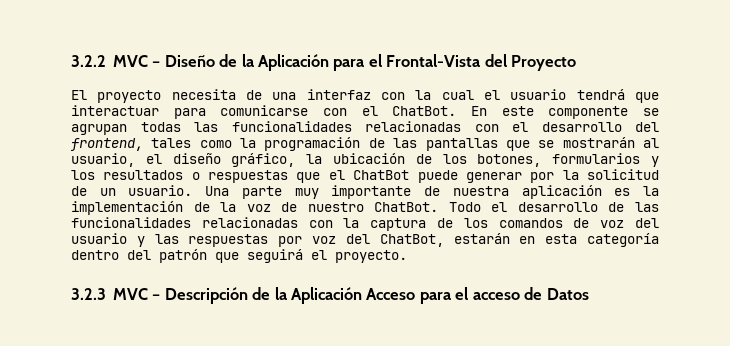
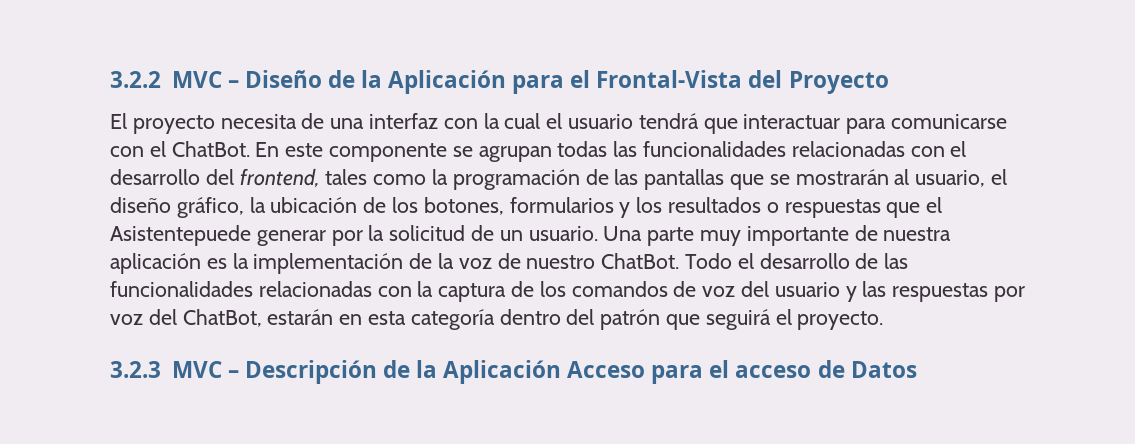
- En este componente se agrupan todas las funcionalidades relacionadas con el desarrollo del frontend, tales como la programación de las pantallas que se mostrarán al usuario, el diseño gráfico, la ubicación de los botones, formularios y los resultados o respuestas que el ChatBot puede generar por la solicitud de un usuario.
+ En este componente se agrupan todas las funcionalidades relacionadas con el desarrollo del frontend, tales como la programación de las pantallas que se mostrarán al usuario, el diseño gráfico, la ubicación de los botones, formularios y los resultados o respuestas que el Asistentepuede generar por la solicitud de un usuario.

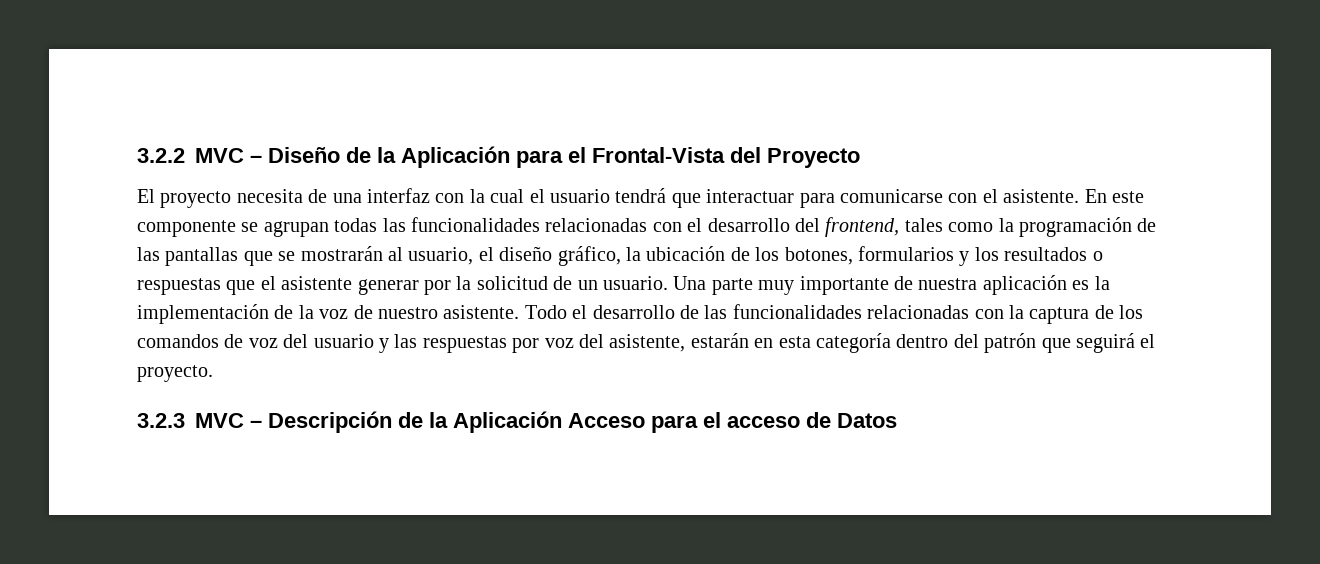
- El proyecto necesita de una interfaz con la cual el usuario tendrá que interactuar para comunicarse con el ChatBot.
+ El proyecto necesita de una interfaz con la cual el usuario tendrá que interactuar para comunicarse con el asistente.
- En este componente se agrupan todas las funcionalidades relacionadas con el desarrollo del frontend, tales como la programación de las pantallas que se mostrarán al usuario, el diseño gráfico, la ubicación de los botones, formularios y los resultados o respuestas que el Asistentepuede generar por la solicitud de un usuario.
+ En este componente se agrupan todas las funcionalidades relacionadas con el desarrollo del frontend, tales como la programación de las pantallas que se mostrarán al usuario, el diseño gráfico, la ubicación de los botones, formularios y los resultados o respuestas que el asistente generar por la solicitud de un usuario.
- Una parte muy importante de nuestra aplicación es la implementación de la voz de nuestro ChatBot.
+ Una parte muy importante de nuestra aplicación es la implementación de la voz de nuestro asistente.
- Todo el desarrollo de las funcionalidades relacionadas con la captura de los comandos de voz del usuario y las respuestas por voz del ChatBot, estarán en esta categoría dentro del patrón que seguirá el proyecto.
+ Todo el desarrollo de las funcionalidades relacionadas con la captura de los comandos de voz del usuario y las respuestas por voz del asistente, estarán en esta categoría dentro del patrón que seguirá el proyecto.

